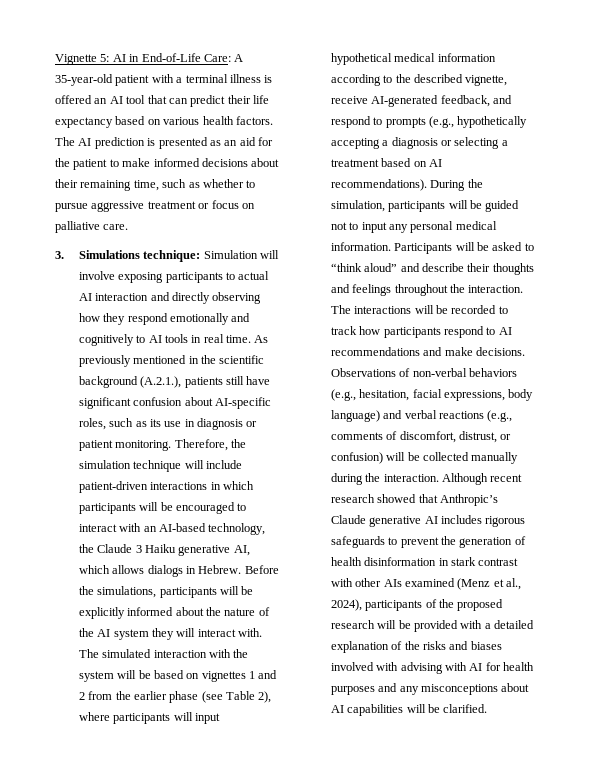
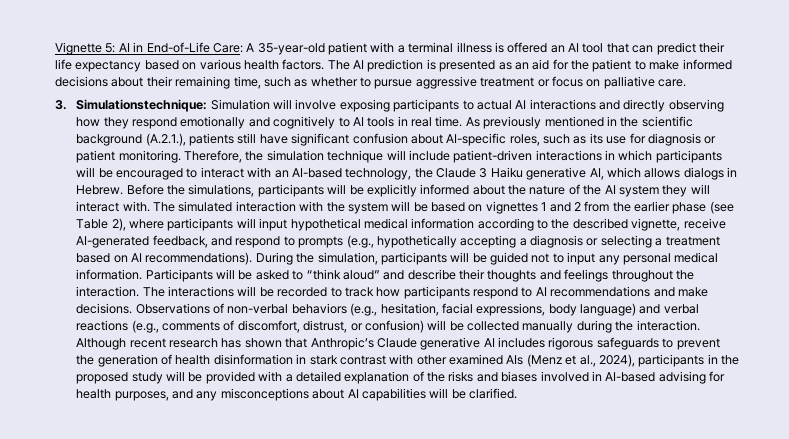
- 3. Simulations technique: Simulation will involve exposing participants to actual AI interaction and directly observing how they respond emotionally and cognitively to AI tools in real time.
+ 3. Simulationstechnique: Simulation will involve exposing participants to actual AI interactions and directly observing how they respond emotionally and cognitively to AI tools in real time.
- As previously mentioned in the scientific background (A.2.1.), patients still have significant confusion about AI-specific roles, such as its use in diagnosis or patient monitoring.
+ As previously mentioned in the scientific background (A.2.1.), patients still have significant confusion about AI-specific roles, such as its use for diagnosis or patient monitoring.
- Although recent research showed that Anthropic’s Claude generative AI includes rigorous safeguards to prevent the generation of health disinformation in stark contrast with other AIs examined (Menz et al., 2024), participants of the proposed research will be provided with a detailed explanation of the risks and biases involved with advising with AI for health purposes and any misconceptions about AI capabilities will be clarified.
+ Although recent research has shown that Anthropic’s Claude generative AI includes rigorous safeguards to prevent the generation of health disinformation in stark contrast with other examined AIs (Menz et al., 2024), participants in the proposed study will be provided with a detailed explanation of the risks and biases involved in AI-based advising for health purposes, and any misconceptions about AI capabilities will be clarified.

